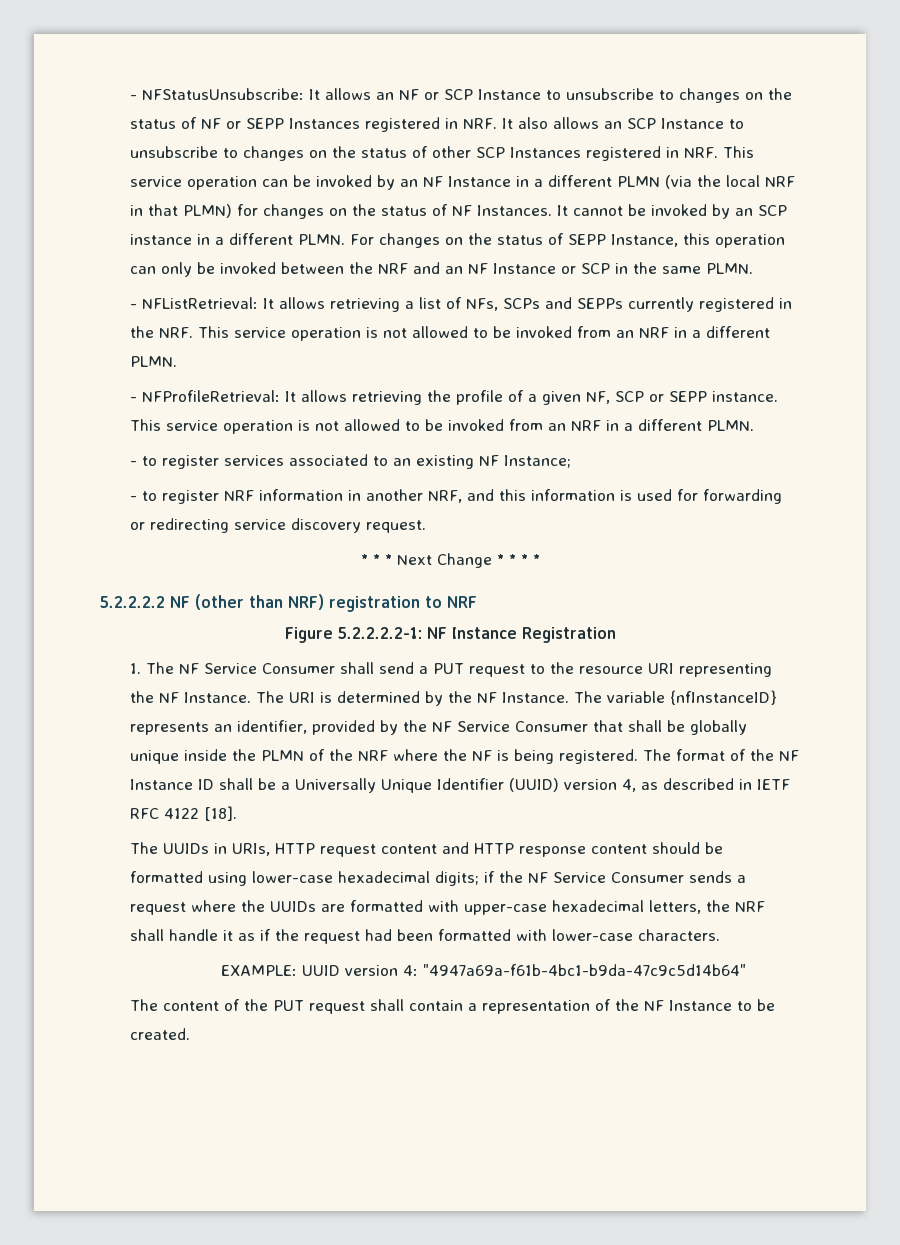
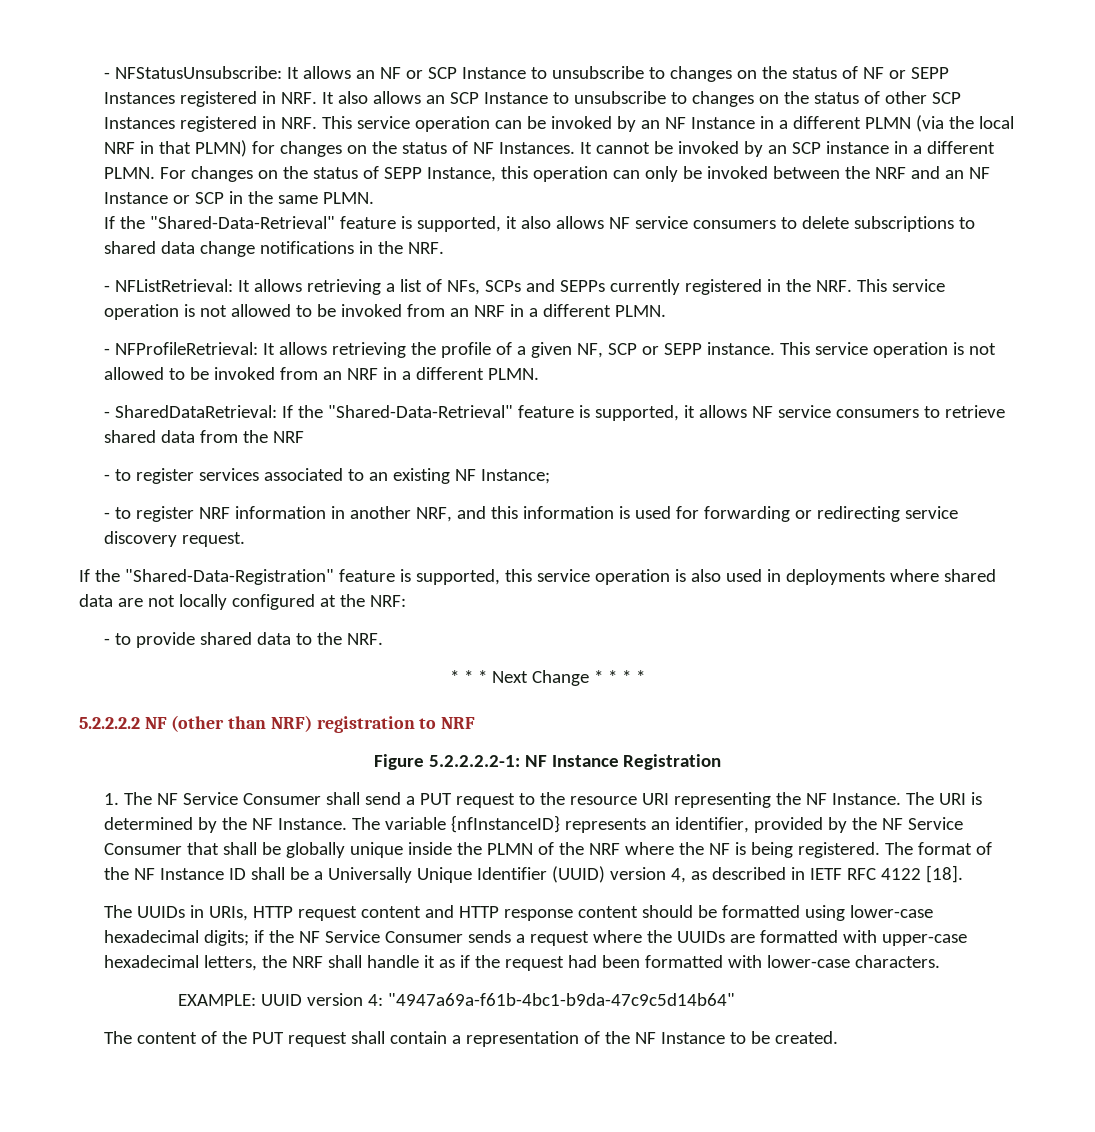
+ If the "Shared-Data-Retrieval" feature is supported, it also allows NF service consumers to delete subscriptions to shared data change notifications in the NRF.
+ - SharedDataRetrieval: If the "Shared-Data-Retrieval" feature is supported, it allows NF service consumers to retrieve shared data from the NRF
+ If the "Shared-Data-Registration" feature is supported, this service operation is also used in deployments where shared data are not locally configured at the NRF:
+ - to provide shared data to the NRF.

